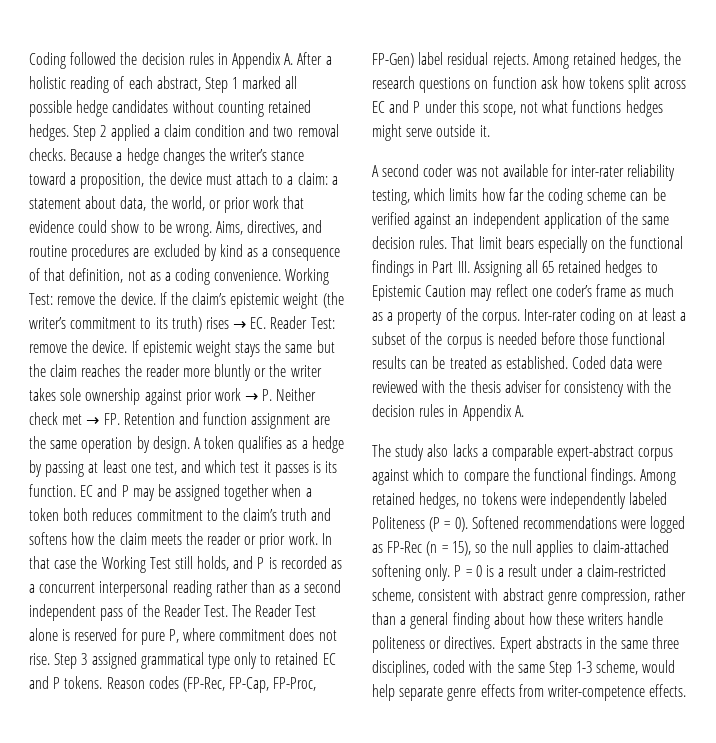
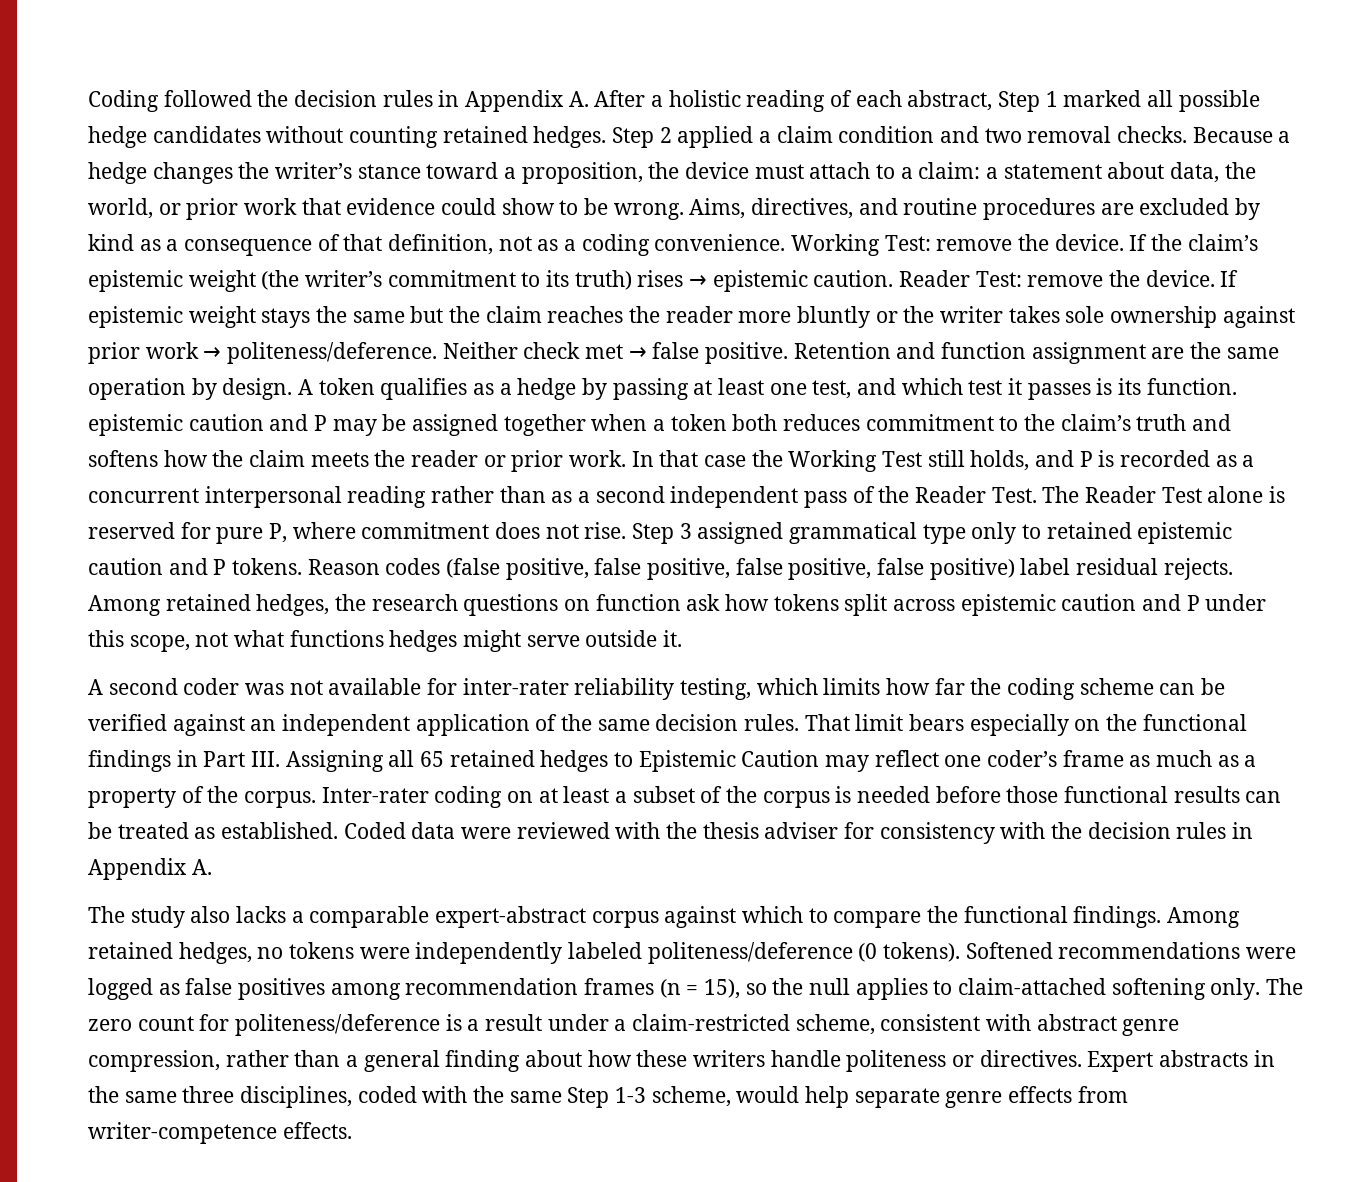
- If the claim’s epistemic weight (the writer’s commitment to its truth) rises → EC. Reader Test: remove the device.
+ If the claim’s epistemic weight (the writer’s commitment to its truth) rises → epistemic caution. Reader Test: remove the device.
- If epistemic weight stays the same but the claim reaches the reader more bluntly or the writer takes sole ownership against prior work → P. Neither check met → FP. Retention and function assignment are the same operation by design.
+ If epistemic weight stays the same but the claim reaches the reader more bluntly or the writer takes sole ownership against prior work → politeness/deference. Neither check met → false positive. Retention and function assignment are the same operation by design.
- A token qualifies as a hedge by passing at least one test, and which test it passes is its function. EC and P may be assigned together when a token both reduces commitment to the claim’s truth and softens how the claim meets the reader or prior work.
+ A token qualifies as a hedge by passing at least one test, and which test it passes is its function. epistemic caution and P may be assigned together when a token both reduces commitment to the claim’s truth and softens how the claim meets the reader or prior work.
- Step 3 assigned grammatical type only to retained EC and P tokens.
+ Step 3 assigned grammatical type only to retained epistemic caution and P tokens.
- Reason codes (FP-Rec, FP-Cap, FP-Proc, FP-Gen) label residual rejects.
+ Reason codes (false positive, false positive, false positive, false positive) label residual rejects.
- Among retained hedges, the research questions on function ask how tokens split across EC and P under this scope, not what functions hedges might serve outside it.
+ Among retained hedges, the research questions on function ask how tokens split across epistemic caution and P under this scope, not what functions hedges might serve outside it.
- Among retained hedges, no tokens were independently labeled Politeness (P = 0).
+ Among retained hedges, no tokens were independently labeled politeness/deference (0 tokens).
- Softened recommendations were logged as FP-Rec (n = 15), so the null applies to claim-attached softening only.
+ Softened recommendations were logged as false positives among recommendation frames (n = 15), so the null applies to claim-attached softening only.
- P = 0 is a result under a claim-restricted scheme, consistent with abstract genre compression, rather than a general finding about how these writers handle politeness or directives.
+ The zero count for politeness/deference is a result under a claim-restricted scheme, consistent with abstract genre compression, rather than a general finding about how these writers handle politeness or directives.

